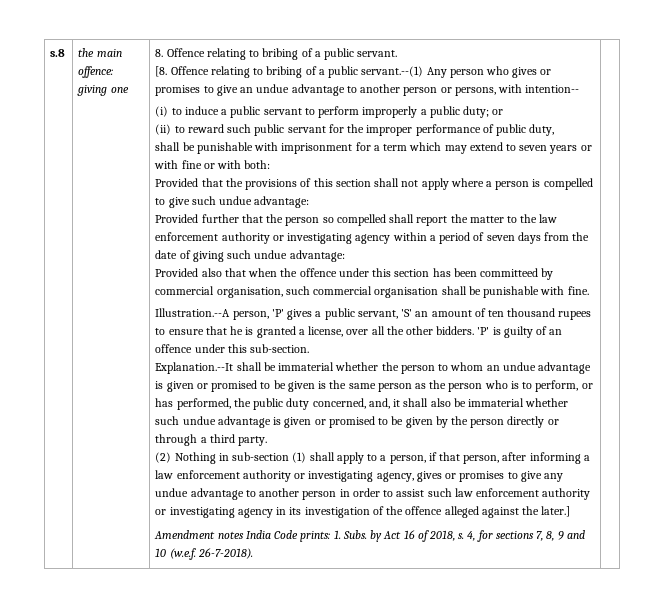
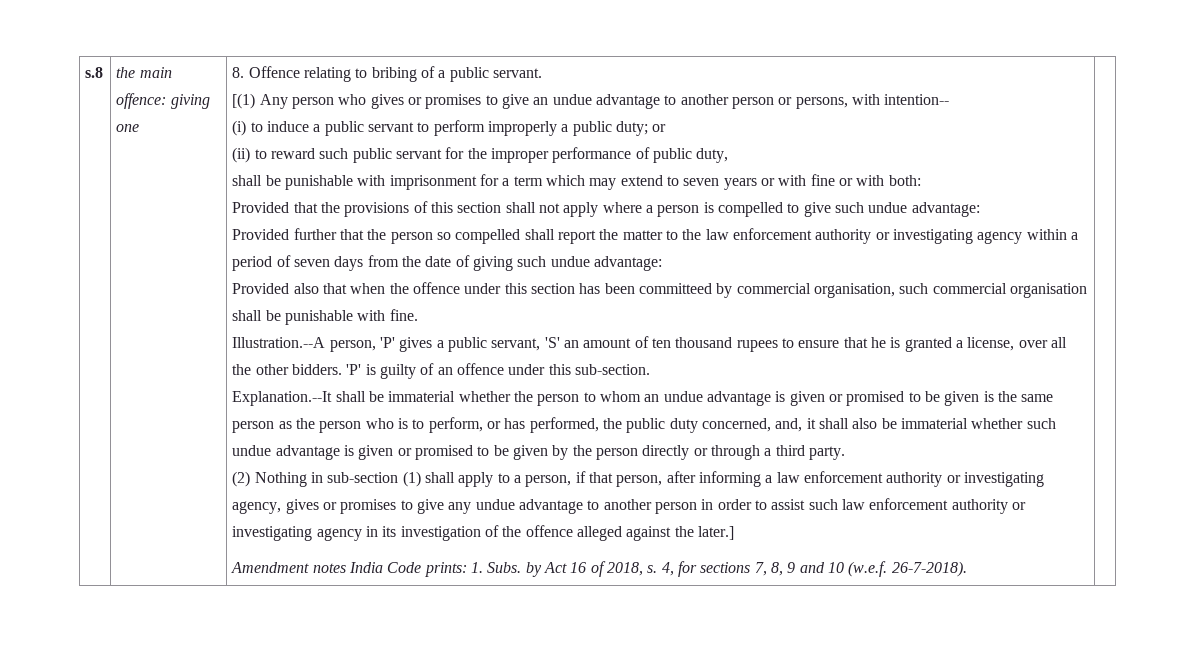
- [8. Offence relating to bribing of a public servant.--(1) Any person who gives or promises to give an undue advantage to another person or persons, with intention--
+ [(1) Any person who gives or promises to give an undue advantage to another person or persons, with intention--

